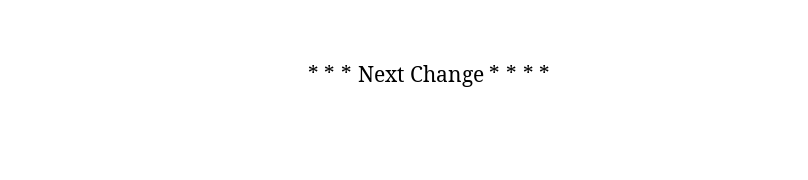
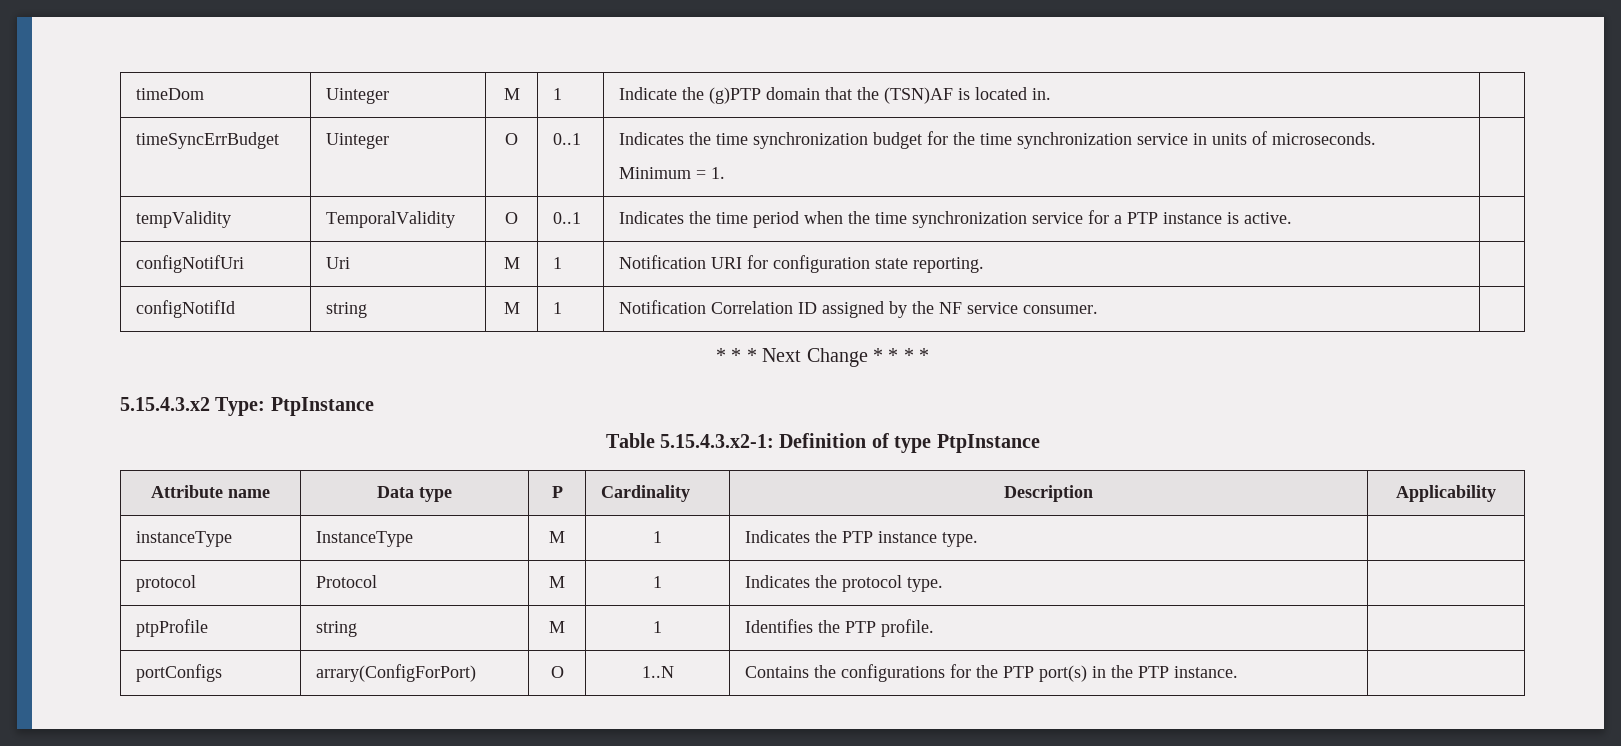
+ timeDom | Uinteger | M | 1 | Indicate the (g)PTP domain that the (TSN)AF is located in. |
+ timeSyncErrBudget | Uinteger | O | 0..1 | Indicates the time synchronization budget for the time synchronization service in units of microseconds.
+ Minimum = 1. |
+ tempValidity | TemporalValidity | O | 0..1 | Indicates the time period when the time synchronization service for a PTP instance is active. |
+ configNotifUri | Uri | M | 1 | Notification URI for configuration state reporting. |
+ configNotifId | string | M | 1 | Notification Correlation ID assigned by the NF service consumer. |
+ 5.15.4.3.x2 Type: PtpInstance
+ Table 5.15.4.3.x2-1: Definition of type PtpInstance
+ Attribute name | Data type | P | Cardinality | Description | Applicability
+ instanceType | InstanceType | M | 1 | Indicates the PTP instance type. |
+ protocol | Protocol | M | 1 | Indicates the protocol type. |
+ ptpProfile | string | M | 1 | Identifies the PTP profile. |
+ portConfigs | arrary(ConfigForPort) | O | 1..N | Contains the configurations for the PTP port(s) in the PTP instance. |

